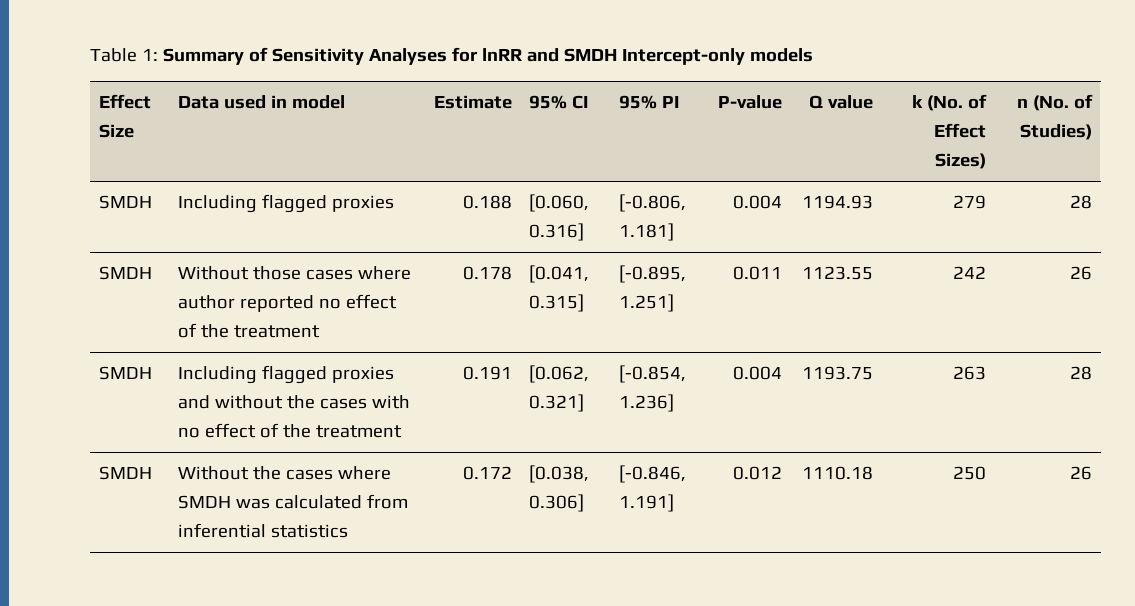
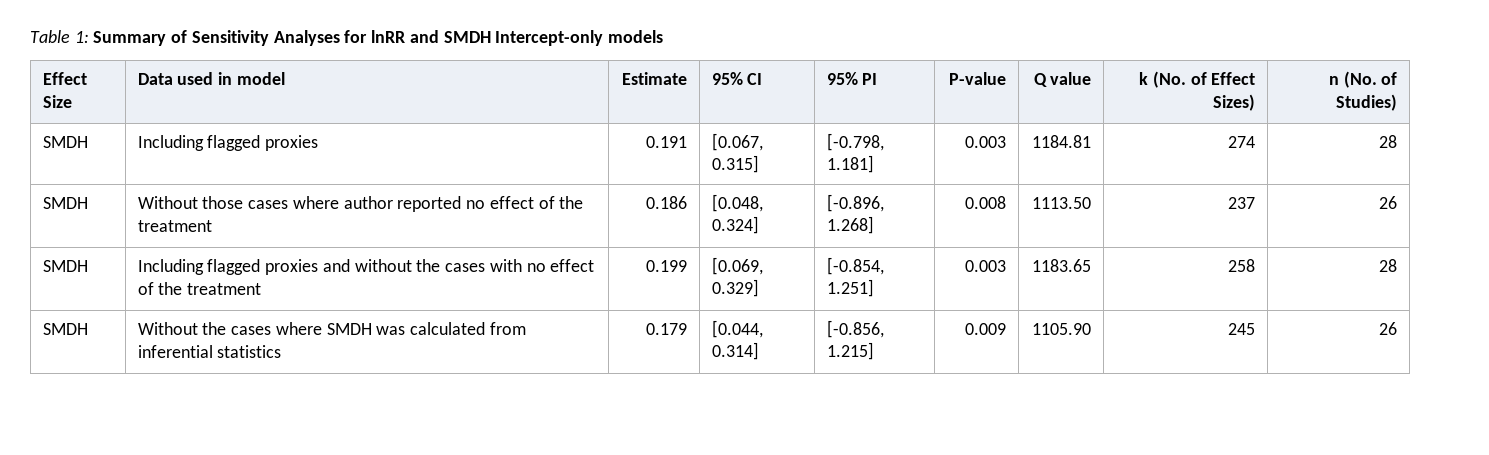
- SMDH | Including flagged proxies | 0.188 | [0.060, 0.316] | [-0.806, 1.181] | 0.004 | 1194.93 | 279 | 28
+ SMDH | Including flagged proxies | 0.191 | [0.067, 0.315] | [-0.798, 1.181] | 0.003 | 1184.81 | 274 | 28
- SMDH | Without those cases where author reported no effect of the treatment | 0.178 | [0.041, 0.315] | [-0.895, 1.251] | 0.011 | 1123.55 | 242 | 26
+ SMDH | Without those cases where author reported no effect of the treatment | 0.186 | [0.048, 0.324] | [-0.896, 1.268] | 0.008 | 1113.50 | 237 | 26
- SMDH | Including flagged proxies and without the cases with no effect of the treatment | 0.191 | [0.062, 0.321] | [-0.854, 1.236] | 0.004 | 1193.75 | 263 | 28
+ SMDH | Including flagged proxies and without the cases with no effect of the treatment | 0.199 | [0.069, 0.329] | [-0.854, 1.251] | 0.003 | 1183.65 | 258 | 28
- SMDH | Without the cases where SMDH was calculated from inferential statistics | 0.172 | [0.038, 0.306] | [-0.846, 1.191] | 0.012 | 1110.18 | 250 | 26
+ SMDH | Without the cases where SMDH was calculated from inferential statistics | 0.179 | [0.044, 0.314] | [-0.856, 1.215] | 0.009 | 1105.90 | 245 | 26

